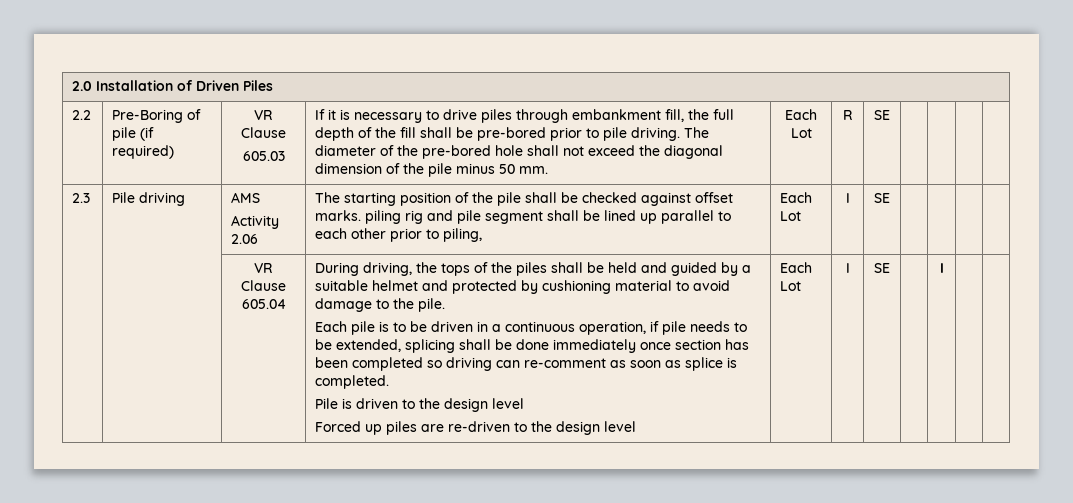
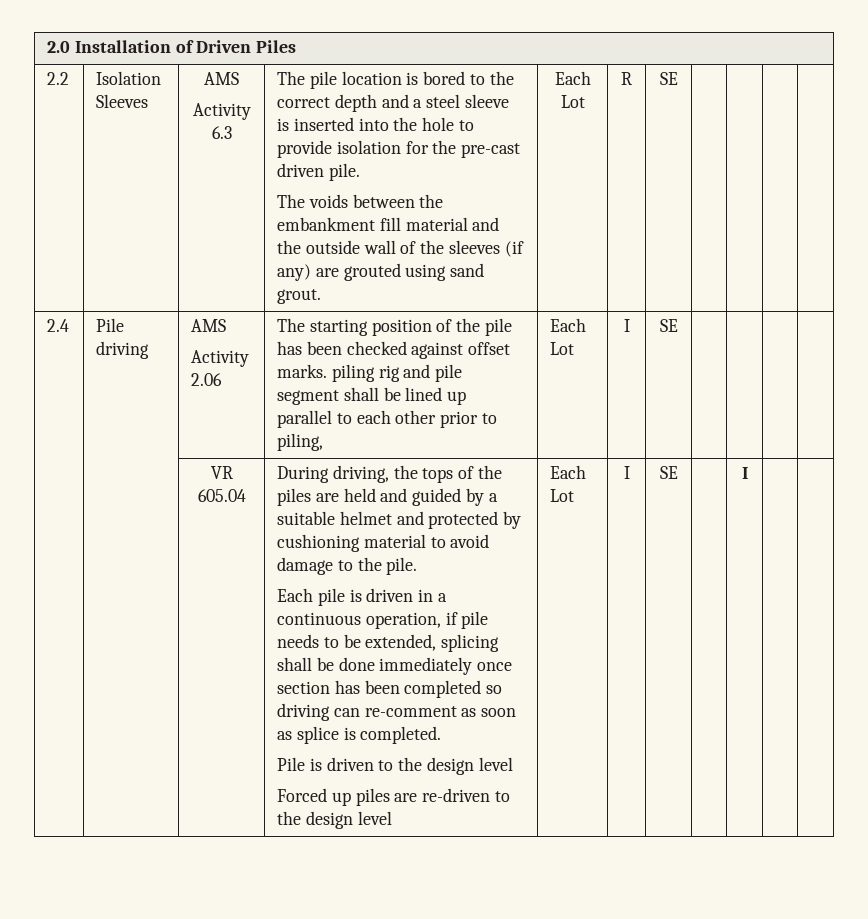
- Pre-Boring of pile (if required) | VR Clause
- 605.03 | If it is necessary to drive piles through embankment fill, the full depth of the fill shall be pre-bored prior to pile driving. The diameter of the pre-bored hole shall not exceed the diagonal dimension of the pile minus 50 mm.
+ Isolation Sleeves | AMS
+ Activity 6.3 | The pile location is bored to the correct depth and a steel sleeve is inserted into the hole to provide isolation for the pre-cast driven pile.
+ The voids between the embankment fill material and the outside wall of the sleeves (if any) are grouted using sand grout.
- 2.3 | Pile driving | AMS
- Activity 2.06 | The starting position of the pile shall be checked against offset marks. piling rig and pile segment shall be lined up parallel to each other prior to piling, | Each Lot | I | SE | | | |
+ 2.4 | Pile driving | AMS
+ Activity 2.06 | The starting position of the pile has been checked against offset marks. piling rig and pile segment shall be lined up parallel to each other prior to piling, | Each Lot | I | SE | | | |
- VR Clause 605.04
+ VR 605.04
- During driving, the tops of the piles shall be held and guided by a suitable helmet and protected by cushioning material to avoid damage to the pile.
+ During driving, the tops of the piles are held and guided by a suitable helmet and protected by cushioning material to avoid damage to the pile.
- Each pile is to be driven in a continuous operation, if pile needs to be extended, splicing shall be done immediately once section has been completed so driving can re-comment as soon as splice is completed.
+ Each pile is driven in a continuous operation, if pile needs to be extended, splicing shall be done immediately once section has been completed so driving can re-comment as soon as splice is completed.

